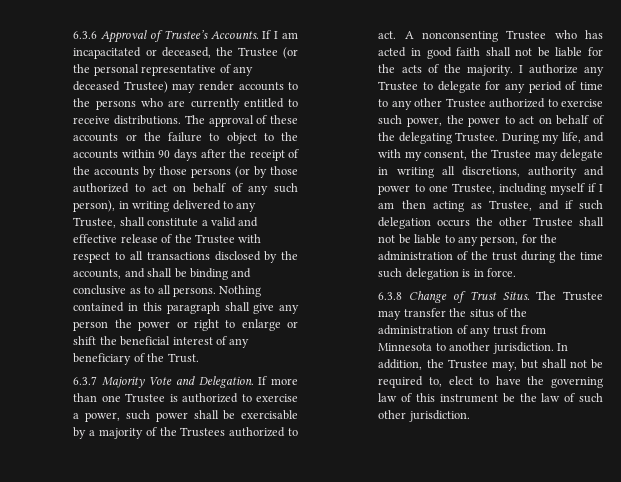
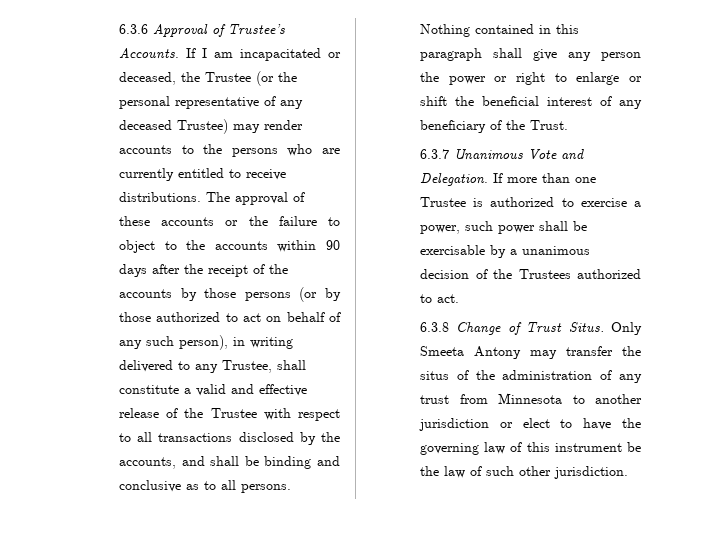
- 6.3.7 Majority Vote and Delegation.
+ 6.3.7 Unanimous Vote and Delegation.
- If more than one Trustee is authorized to exercise a power, such power shall be exercisable by a majority of the Trustees authorized to act. A nonconsenting Trustee who has acted in good faith shall not be liable for the acts of the majority. I authorize any Trustee to delegate for any period of time to any other Trustee authorized to exercise such power, the power to act on behalf of the delegating Trustee. During my life, and with my consent, the Trustee may delegate in writing all discretions, authority and power to one Trustee, including myself if I am then acting as Trustee, and if such delegation occurs the other Trustee shall not be liable to any person, for the administration of the trust during the time such delegation is in force.
+ If more than one Trustee is authorized to exercise a power, such power shall be exercisable by a unanimous decision of the Trustees authorized to act.
- The Trustee may transfer the situs of the administration of any trust from Minnesota to another jurisdiction. In addition, the Trustee may, but shall not be required to, elect to have the governing law of this instrument be the law of such other jurisdiction.
+ Only Smeeta Antony may transfer the situs of the administration of any trust from Minnesota to another jurisdiction or elect to have the governing law of this instrument be the law of such other jurisdiction.

